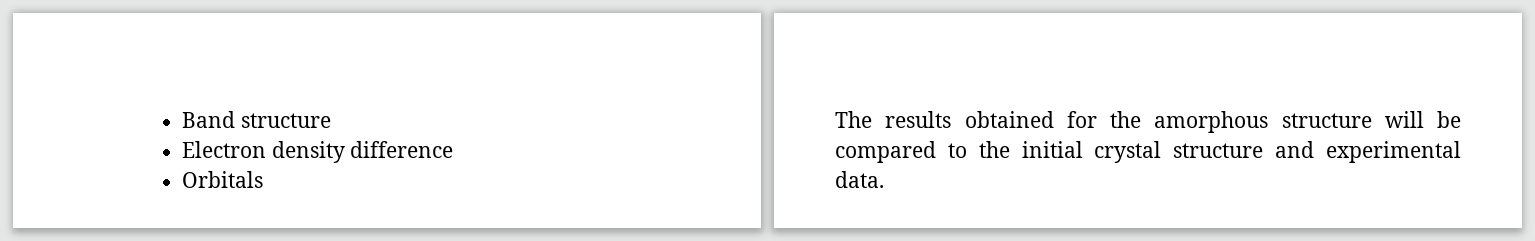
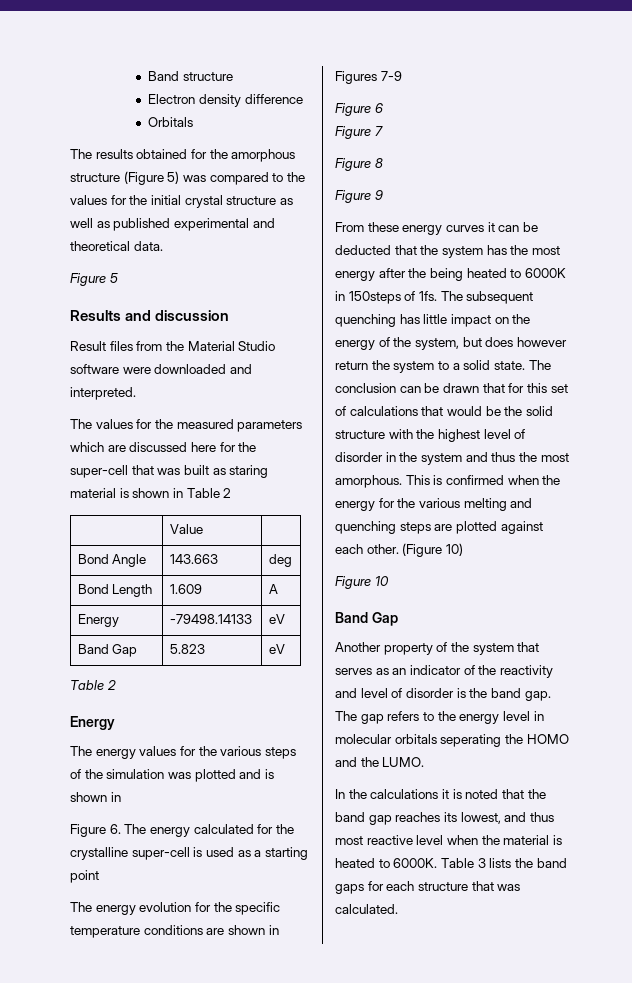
- The results obtained for the amorphous structure will be compared to the initial crystal structure and experimental data.
+ The results obtained for the amorphous structure (Figure 5) was compared to the values for the initial crystal structure as well as published experimental and theoretical data.
+ Figure 5
+ Results and discussion
+ Result files from the Material Studio software were downloaded and interpreted.
+ The values for the measured parameters which are discussed here for the super-cell that was built as staring material is shown in Table 2
+ | Value |
+ Bond Angle | 143.663 | deg
+ Bond Length | 1.609 | A
+ Energy | -79498.14133 | eV
+ Band Gap | 5.823 | eV
+ Table 2
+ Energy
+ The energy values for the various steps of the simulation was plotted and is shown in
+ Figure 6. The energy calculated for the crystalline super-cell is used as a starting point
+ The energy evolution for the specific temperature conditions are shown in Figures 7-9
+ Figure 6
+ Figure 7
+ Figure 8
+ Figure 9
+ From these energy curves it can be deducted that the system has the most energy after the being heated to 6000K in 150steps of 1fs. The subsequent quenching has little impact on the energy of the system, but does however return the system to a solid state. The conclusion can be drawn that for this set of calculations that would be the solid structure with the highest level of disorder in the system and thus the most amorphous. This is confirmed when the energy for the various melting and quenching steps are plotted against each other. (Figure 10)
+ Figure 10
+ Band Gap
+ Another property of the system that serves as an indicator of the reactivity and level of disorder is the band gap. The gap refers to the energy level in molecular orbitals seperating the HOMO and the LUMO.
+ In the calculations it is noted that the band gap reaches its lowest, and thus most reactive level when the material is heated to 6000K. Table 3 lists the band gaps for each structure that was calculated.

